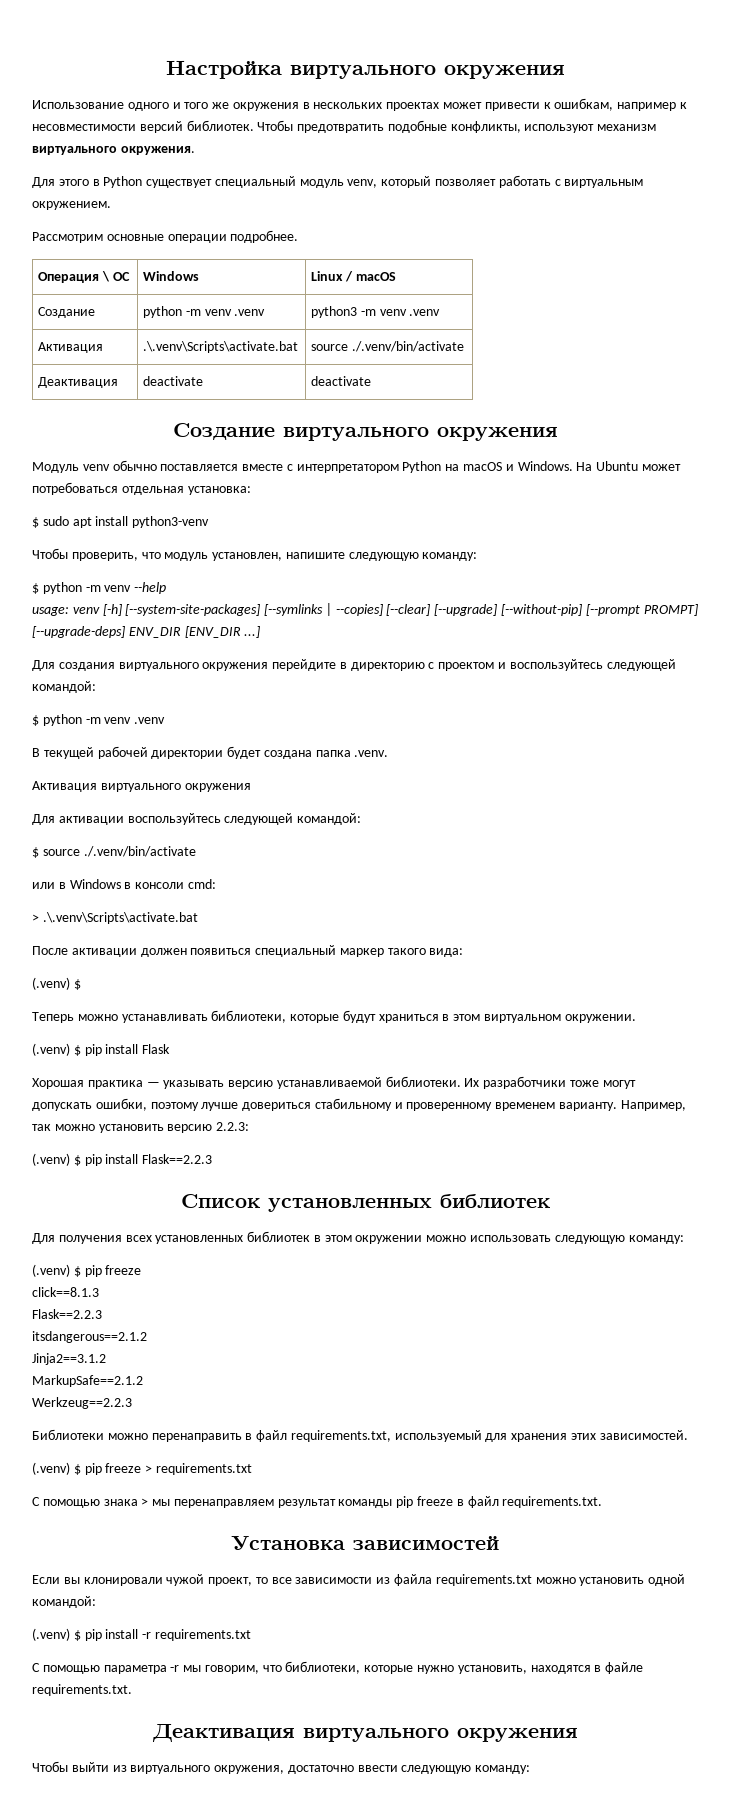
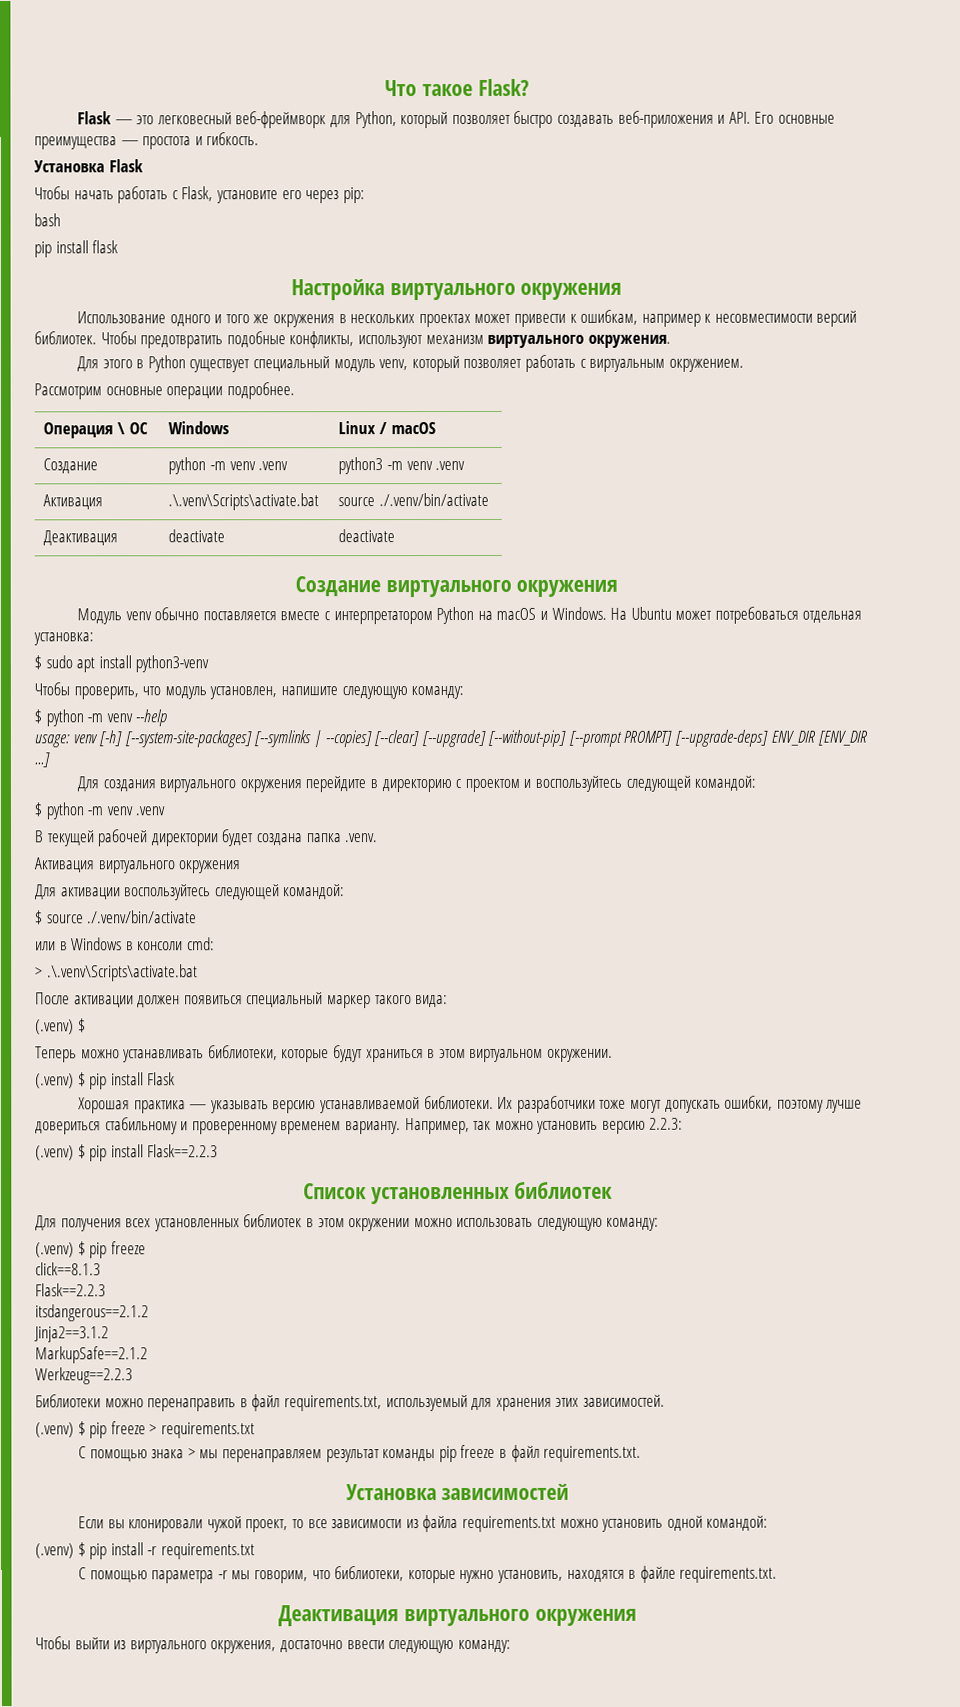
+ Что такое Flask?
+ Flask — это легковесный веб-фреймворк для Python, который позволяет быстро создавать веб-приложения и API. Его основные преимущества — простота и гибкость.
+ Установка Flask
+ Чтобы начать работать с Flask, установите его через pip:
+ bash
+ pip install flask

